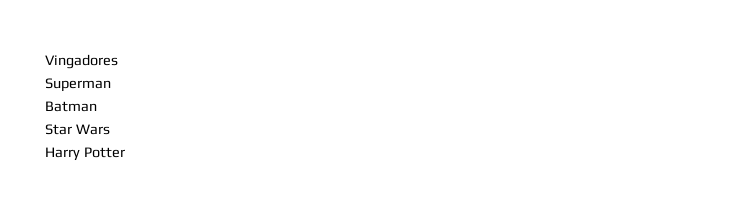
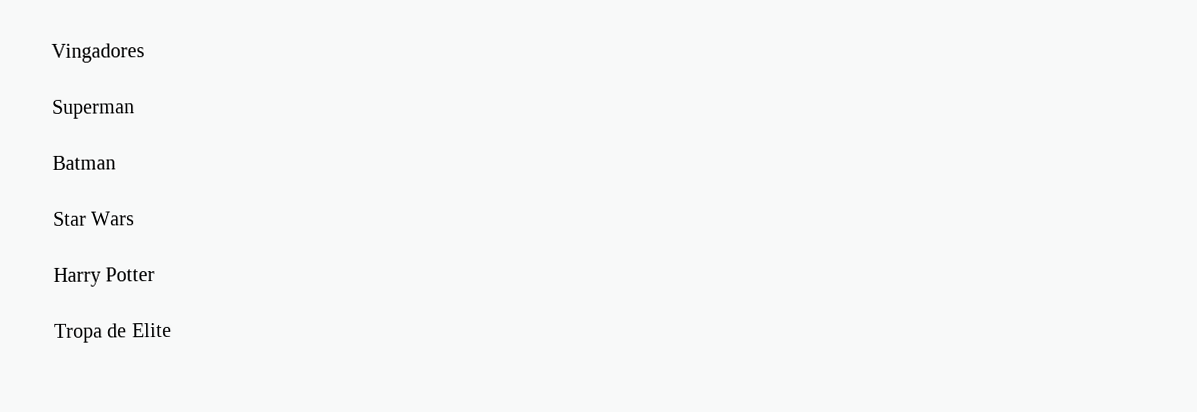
+ Tropa de Elite

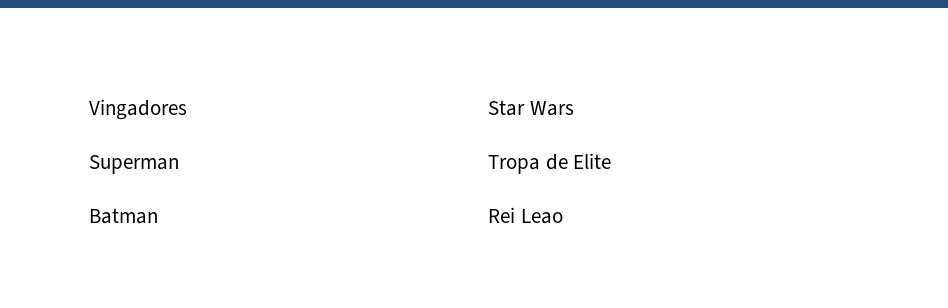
- Harry Potter
+ Rei Leao

